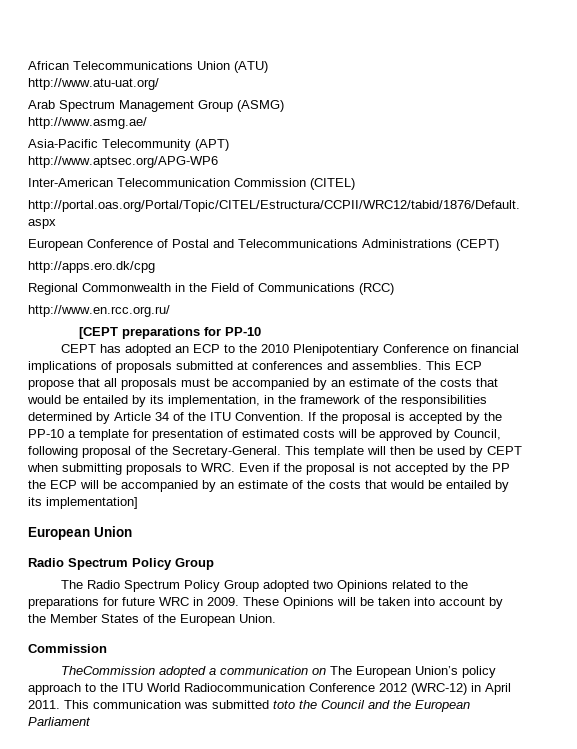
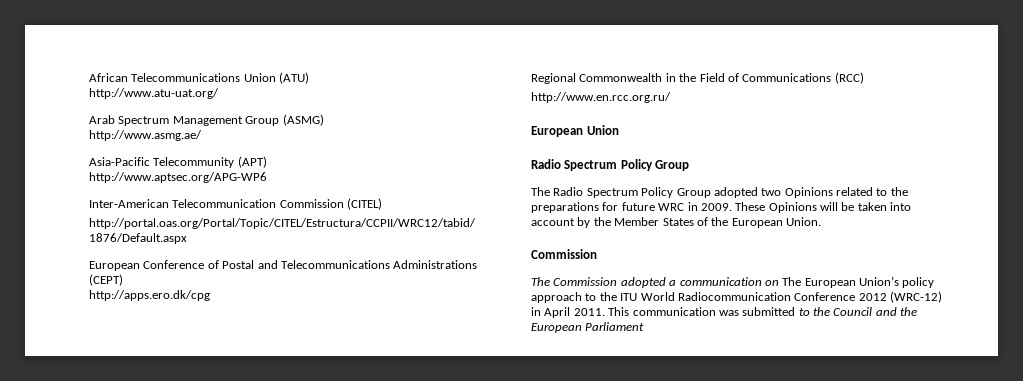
- [CEPT preparations for PP-10
- CEPT has adopted an ECP to the 2010 Plenipotentiary Conference on financial implications of proposals submitted at conferences and assemblies. This ECP propose that all proposals must be accompanied by an estimate of the costs that would be entailed by its implementation, in the framework of the responsibilities determined by Article 34 of the ITU Convention. If the proposal is accepted by the PP-10 a template for presentation of estimated costs will be approved by Council, following proposal of the Secretary-General. This template will then be used by CEPT when submitting proposals to WRC. Even if the proposal is not accepted by the PP the ECP will be accompanied by an estimate of the costs that would be entailed by its implementation]
- TheCommission adopted a communication on The European Union’s policy approach to the ITU World Radiocommunication Conference 2012 (WRC-12) in April 2011.
+ The Commission adopted a communication on The European Union’s policy approach to the ITU World Radiocommunication Conference 2012 (WRC-12) in April 2011.
- This communication was submitted toto the Council and the European Parliament
+ This communication was submitted to the Council and the European Parliament

